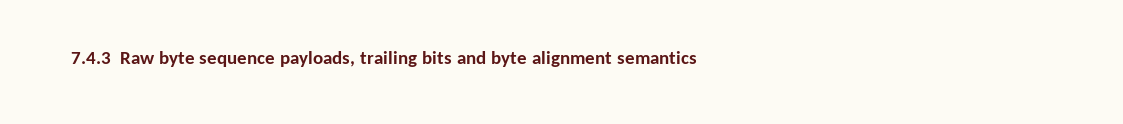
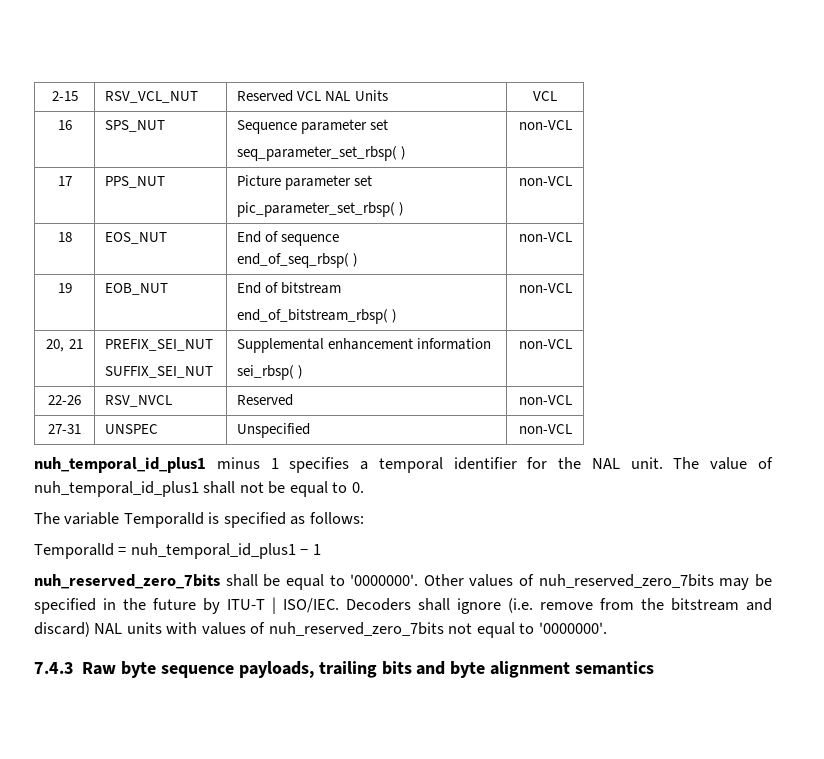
+ 2-15 | RSV_VCL_NUT | Reserved VCL NAL Units | VCL
+ 16 | SPS_NUT | Sequence parameter set
+ seq_parameter_set_rbsp( ) | non-VCL
+ 17 | PPS_NUT | Picture parameter set
+ pic_parameter_set_rbsp( ) | non-VCL
+ 18 | EOS_NUT | End of sequence
+ end_of_seq_rbsp( ) | non-VCL
+ 19 | EOB_NUT | End of bitstream
+ end_of_bitstream_rbsp( ) | non-VCL
+ 20, 21 | PREFIX_SEI_NUT
+ SUFFIX_SEI_NUT | Supplemental enhancement information
+ sei_rbsp( ) | non-VCL
+ 22-26 | RSV_NVCL | Reserved | non-VCL
+ 27-31 | UNSPEC | Unspecified | non-VCL
+ nuh_temporal_id_plus1 minus 1 specifies a temporal identifier for the NAL unit. The value of nuh_temporal_id_plus1 shall not be equal to 0.
+ The variable TemporalId is specified as follows:
+ TemporalId = nuh_temporal_id_plus1 − 1
+ nuh_reserved_zero_7bits shall be equal to '0000000'. Other values of nuh_reserved_zero_7bits may be specified in the future by ITU-T | ISO/IEC. Decoders shall ignore (i.e. remove from the bitstream and discard) NAL units with values of nuh_reserved_zero_7bits not equal to '0000000'.

